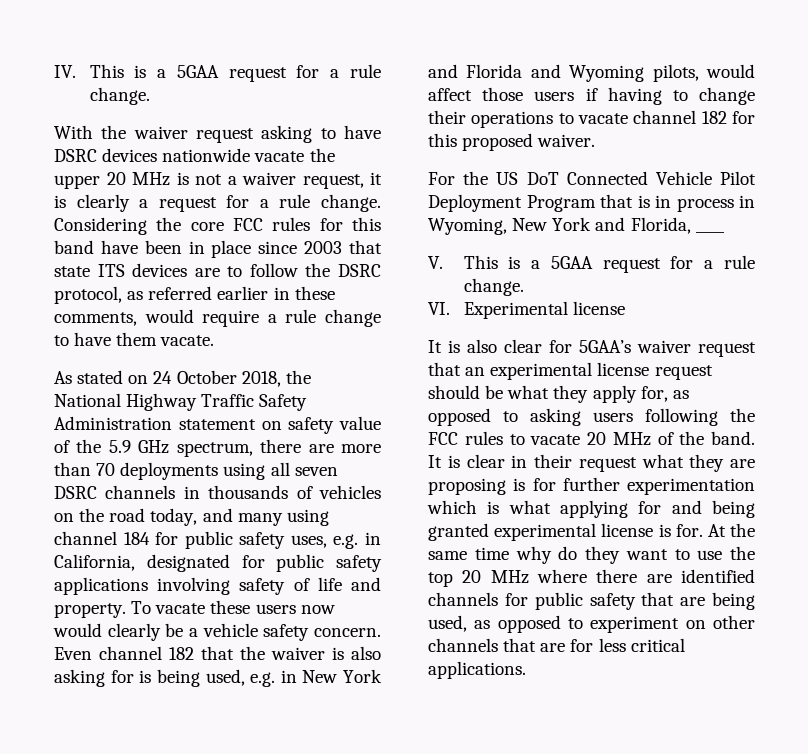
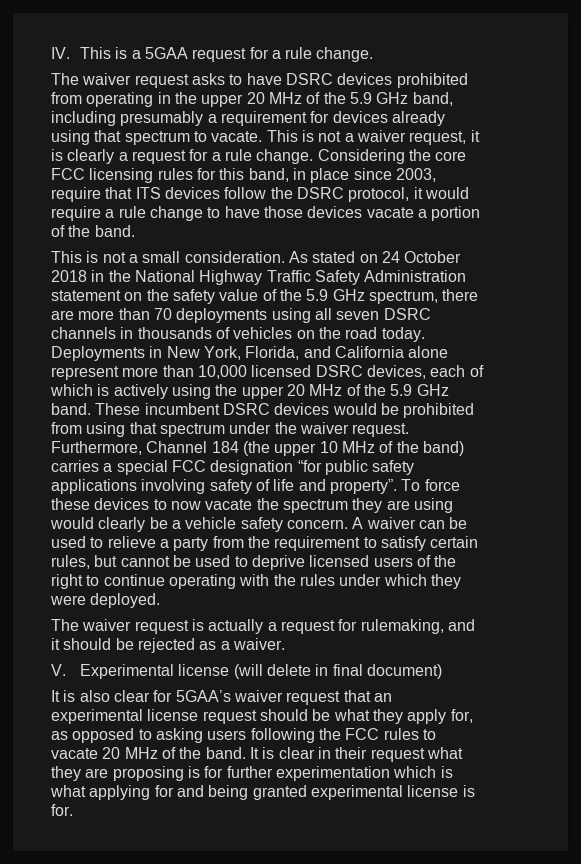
- With the waiver request asking to have DSRC devices nationwide vacate the upper 20 MHz is not a waiver request, it is clearly a request for a rule change.
+ The waiver request asks to have DSRC devices prohibited from operating in the upper 20 MHz of the 5.9 GHz band, including presumably a requirement for devices already using that spectrum to vacate. This is not a waiver request, it is clearly a request for a rule change.
- Considering the core FCC rules for this band have been in place since 2003 that state ITS devices are to follow the DSRC protocol, as referred earlier in these comments, would require a rule change to have them vacate.
- As stated on 24 October 2018, the National Highway Traffic Safety Administration statement on safety value of the 5.9 GHz spectrum, there are more than 70 deployments using all seven DSRC channels in thousands of vehicles on the road today, and many using channel 184 for public safety uses, e.g. in California, designated for public safety applications involving safety of life and property. To vacate these users now would clearly be a vehicle safety concern.
+ Considering the core FCC licensing rules for this band, in place since 2003, require that ITS devices follow the DSRC protocol, it would require a rule change to have those devices vacate a portion of the band.
+ This is not a small consideration. As stated on 24 October 2018 in the National Highway Traffic Safety Administration statement on the safety value of the 5.9 GHz spectrum, there are more than 70 deployments using all seven DSRC channels in thousands of vehicles on the road today. Deployments in New York, Florida, and California alone represent more than 10,000 licensed DSRC devices, each of which is actively using the upper 20 MHz of the 5.9 GHz band. These incumbent DSRC devices would be prohibited from using that spectrum under the waiver request. Furthermore, Channel 184 (the upper 10 MHz of the band) carries a special FCC designation “for public safety applications involving safety of life and property”. To force these devices to now vacate the spectrum they are using would clearly be a vehicle safety concern.
- Even channel 182 that the waiver is also asking for is being used, e.g. in New York and Florida and Wyoming pilots, would affect those users if having to change their operations to vacate channel 182 for this proposed waiver.
- For the US DoT Connected Vehicle Pilot Deployment Program that is in process in Wyoming, New York and Florida, ____
- V. This is a 5GAA request for a rule change.
- VI. Experimental license
+ A waiver can be used to relieve a party from the requirement to satisfy certain rules, but cannot be used to deprive licensed users of the right to continue operating with the rules under which they were deployed.
+ The waiver request is actually a request for rulemaking, and it should be rejected as a waiver.
+ V. Experimental license (will delete in final document)
- At the same time why do they want to use the top 20 MHz where there are identified channels for public safety that are being used, as opposed to experiment on other channels that are for less critical applications.

